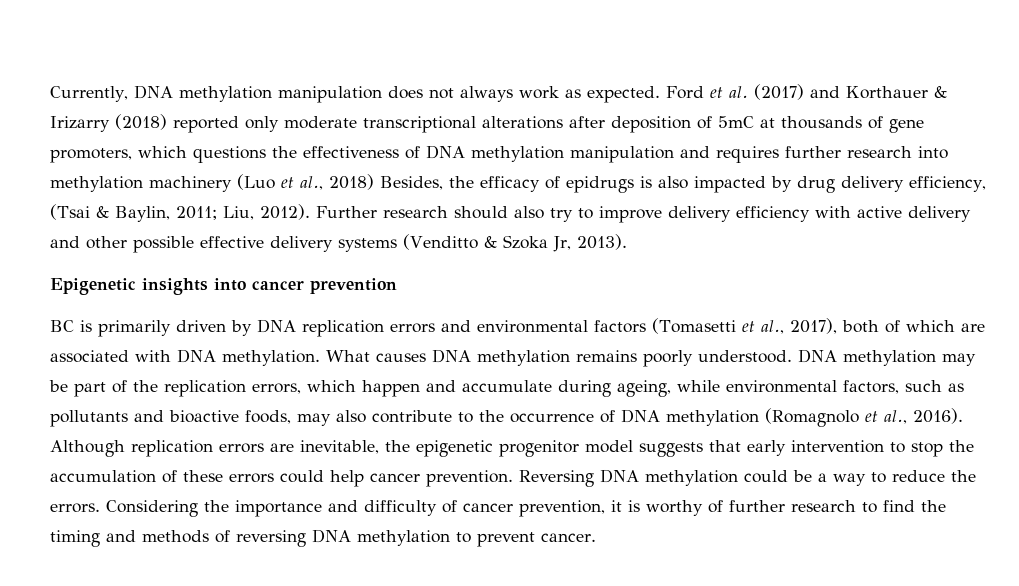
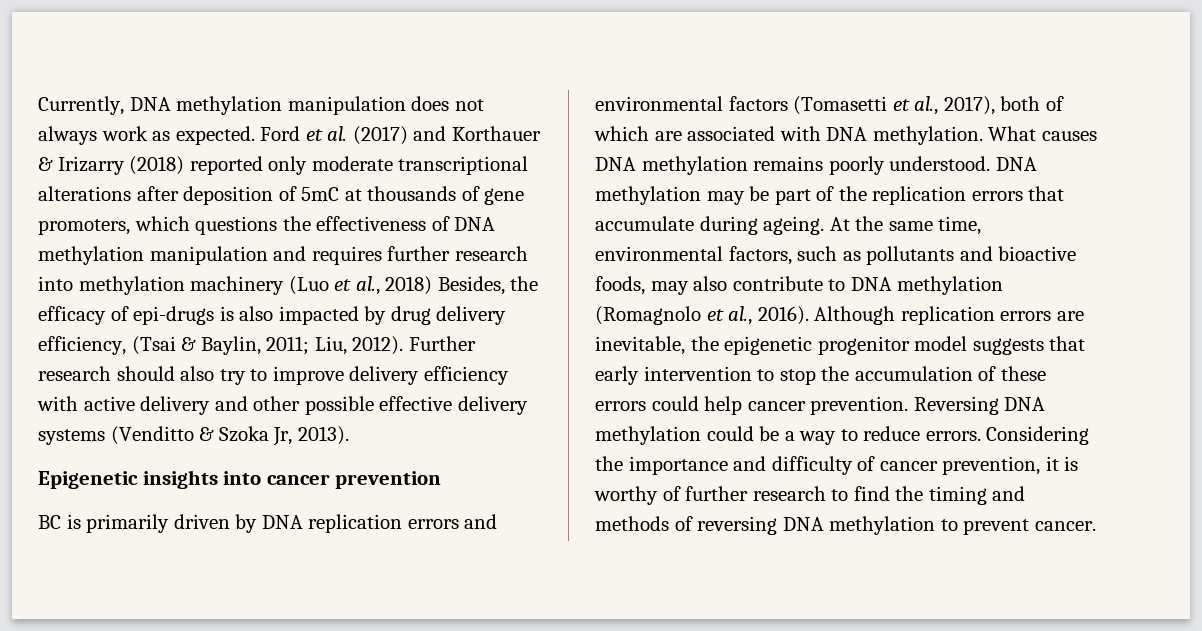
- Ford et al. (2017) and Korthauer & Irizarry (2018) reported only moderate transcriptional alterations after deposition of 5mC at thousands of gene promoters, which questions the effectiveness of DNA methylation manipulation and requires further research into methylation machinery (Luo et al., 2018) Besides, the efficacy of epidrugs is also impacted by drug delivery efficiency, (Tsai & Baylin, 2011; Liu, 2012).
+ Ford et al. (2017) and Korthauer & Irizarry (2018) reported only moderate transcriptional alterations after deposition of 5mC at thousands of gene promoters, which questions the effectiveness of DNA methylation manipulation and requires further research into methylation machinery (Luo et al., 2018) Besides, the efficacy of epi-drugs is also impacted by drug delivery efficiency, (Tsai & Baylin, 2011; Liu, 2012).
- DNA methylation may be part of the replication errors, which happen and accumulate during ageing, while environmental factors, such as pollutants and bioactive foods, may also contribute to the occurrence of DNA methylation (Romagnolo et al., 2016).
+ DNA methylation may be part of the replication errors that accumulate during ageing. At the same time, environmental factors, such as pollutants and bioactive foods, may also contribute to DNA methylation (Romagnolo et al., 2016).
- Reversing DNA methylation could be a way to reduce the errors.
+ Reversing DNA methylation could be a way to reduce errors.

